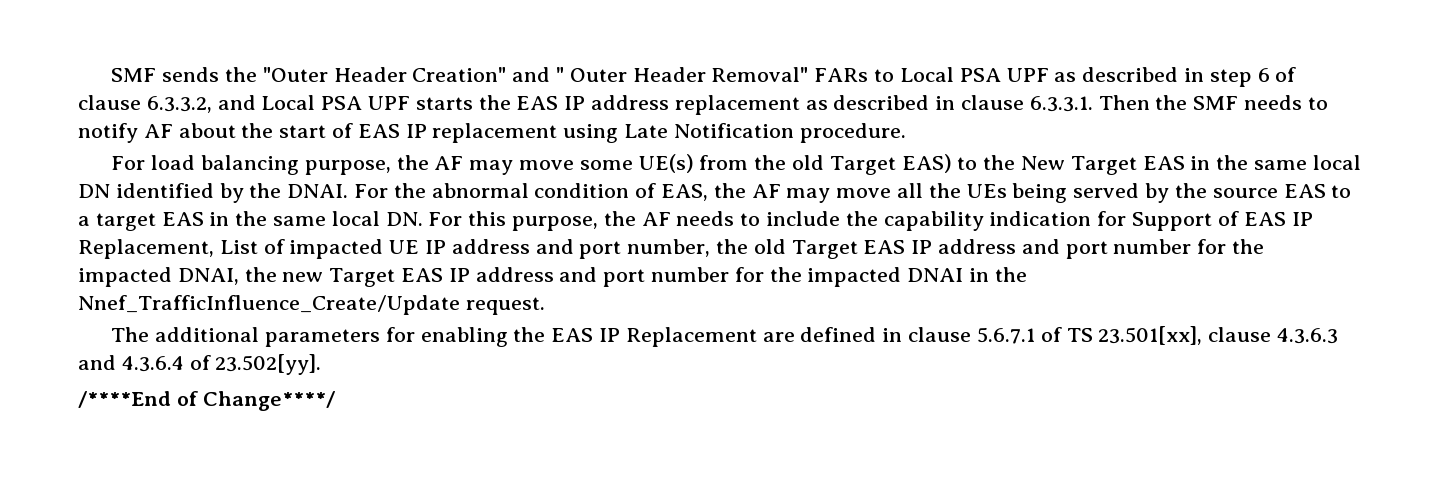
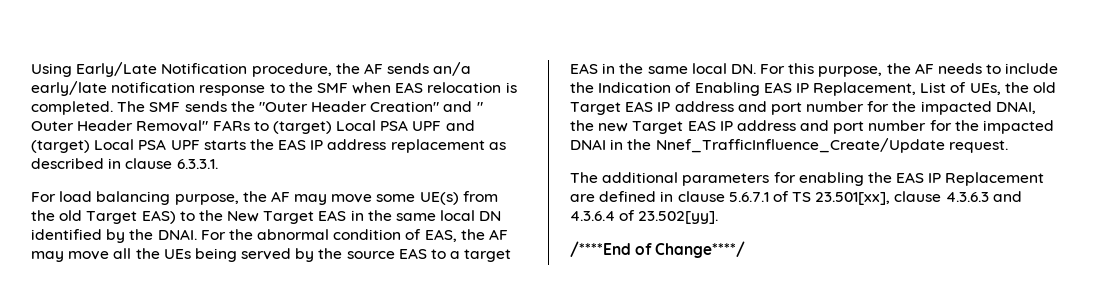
- SMF sends the "Outer Header Creation" and " Outer Header Removal" FARs to Local PSA UPF as described in step 6 of clause 6.3.3.2, and Local PSA UPF starts the EAS IP address replacement as described in clause 6.3.3.1. Then the SMF needs to notify AF about the start of EAS IP replacement using Late Notification procedure.
+ Using Early/Late Notification procedure, the AF sends an/a early/late notification response to the SMF when EAS relocation is completed. The SMF sends the "Outer Header Creation" and " Outer Header Removal" FARs to (target) Local PSA UPF and (target) Local PSA UPF starts the EAS IP address replacement as described in clause 6.3.3.1.
- For the abnormal condition of EAS, the AF may move all the UEs being served by the source EAS to a target EAS in the same local DN. For this purpose, the AF needs to include the capability indication for Support of EAS IP Replacement, List of impacted UE IP address and port number, the old Target EAS IP address and port number for the impacted DNAI, the new Target EAS IP address and port number for the impacted DNAI in the Nnef_TrafficInfluence_Create/Update request.
+ For the abnormal condition of EAS, the AF may move all the UEs being served by the source EAS to a target EAS in the same local DN. For this purpose, the AF needs to include the Indication of Enabling EAS IP Replacement, List of UEs, the old Target EAS IP address and port number for the impacted DNAI, the new Target EAS IP address and port number for the impacted DNAI in the Nnef_TrafficInfluence_Create/Update request.

